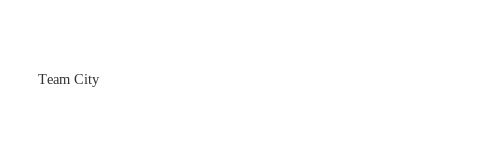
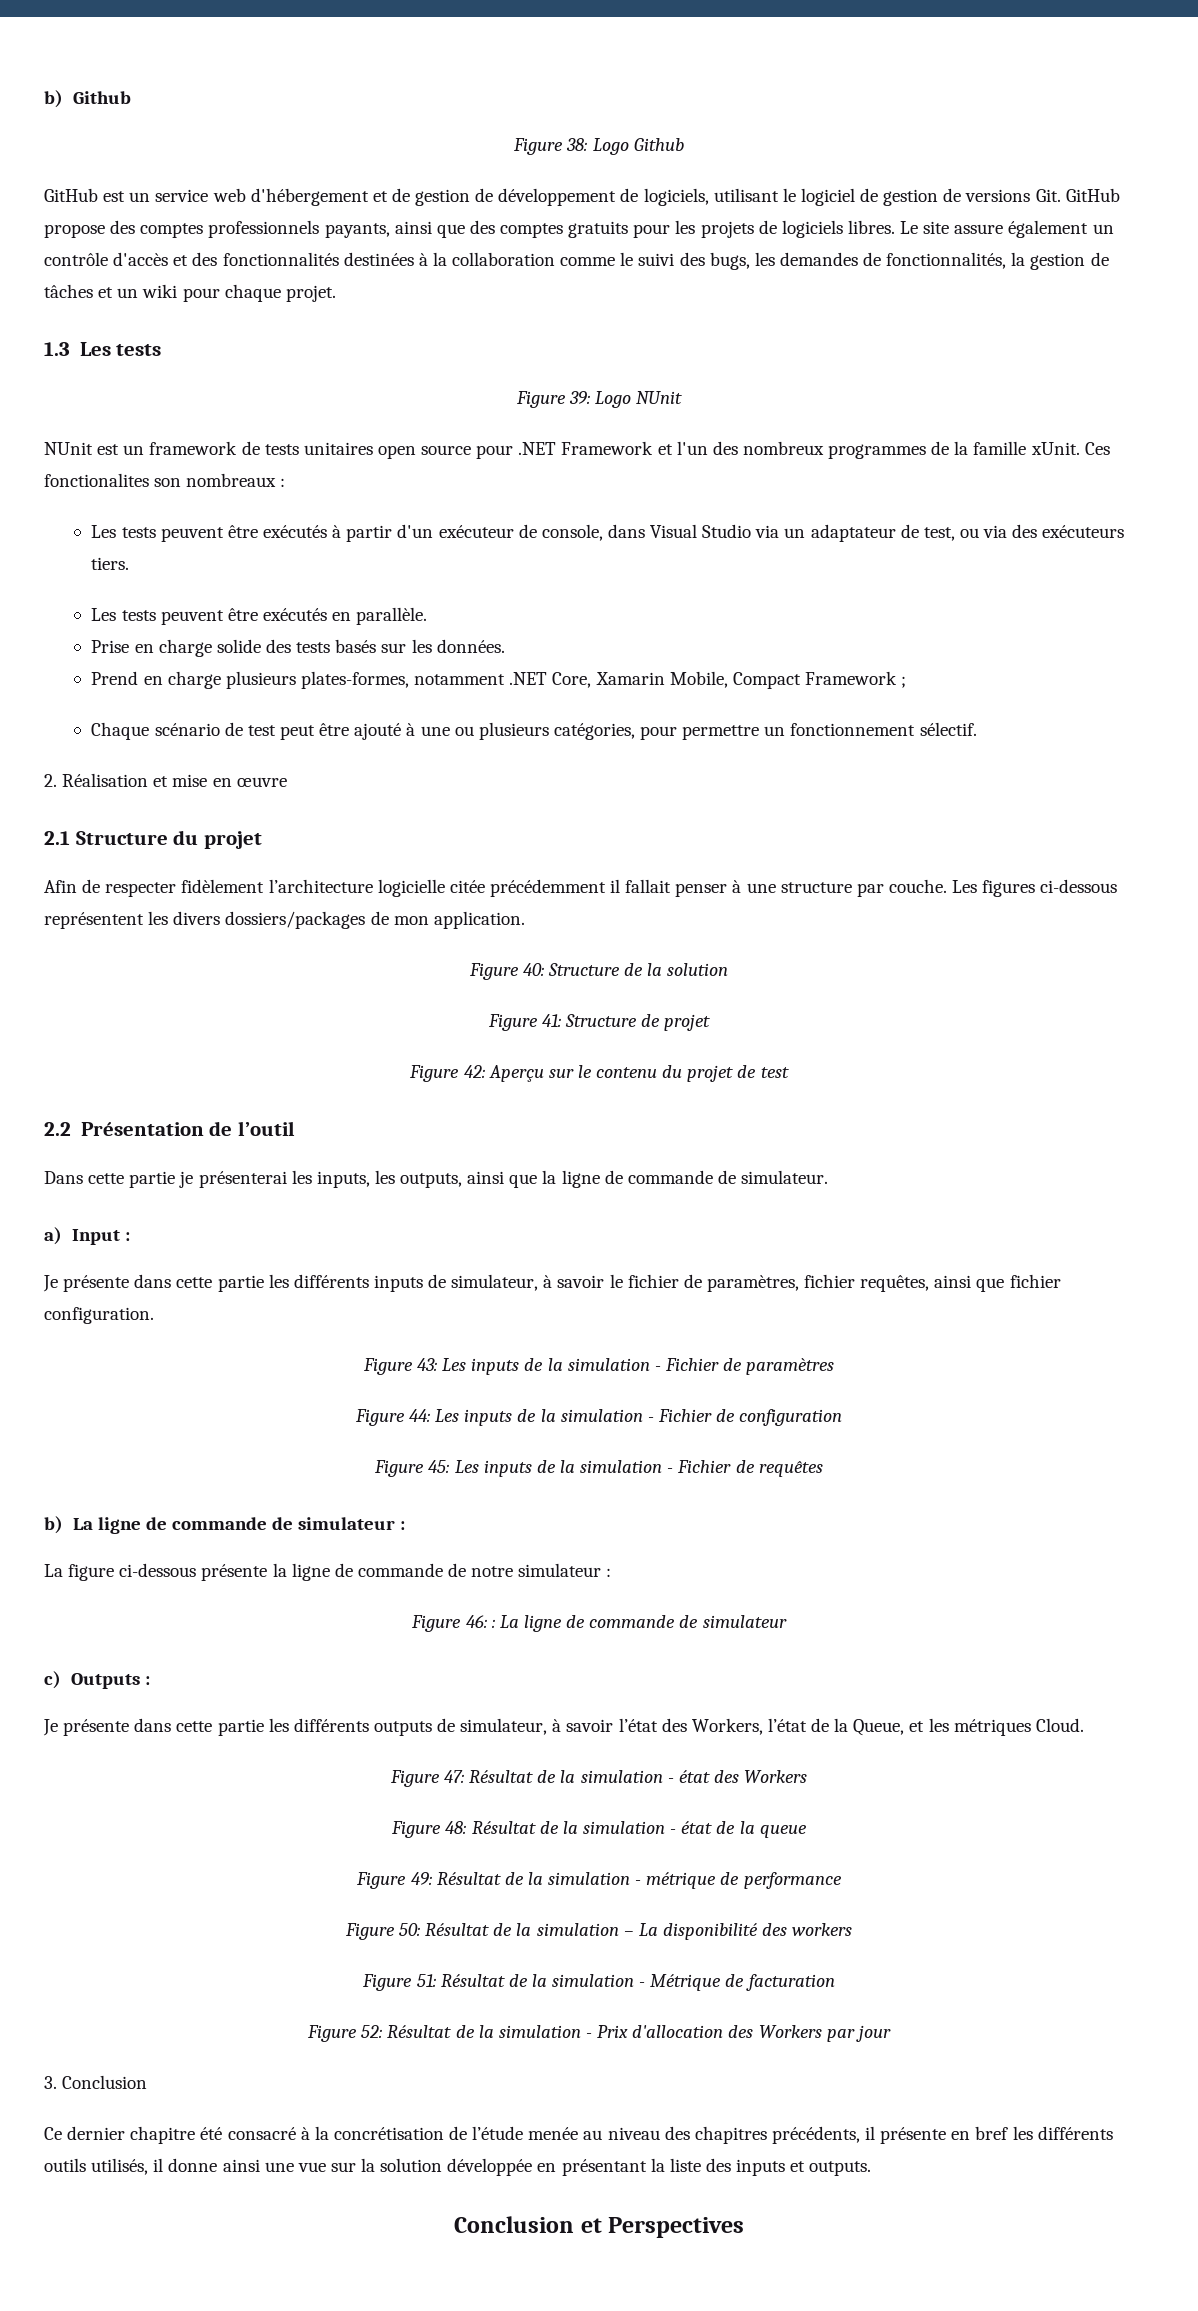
- Team City
+ b) Github
+ Figure 38: Logo Github
+ GitHub est un service web d'hébergement et de gestion de développement de logiciels, utilisant le logiciel de gestion de versions Git. GitHub propose des comptes professionnels payants, ainsi que des comptes gratuits pour les projets de logiciels libres. Le site assure également un contrôle d'accès et des fonctionnalités destinées à la collaboration comme le suivi des bugs, les demandes de fonctionnalités, la gestion de tâches et un wiki pour chaque projet.
+ 1.3 Les tests
+ Figure 39: Logo NUnit
+ NUnit est un framework de tests unitaires open source pour .NET Framework et l'un des nombreux programmes de la famille xUnit. Ces fonctionalites son nombreaux :
+ Les tests peuvent être exécutés à partir d'un exécuteur de console, dans Visual Studio via un adaptateur de test, ou via des exécuteurs tiers.
+ Les tests peuvent être exécutés en parallèle.
+ Prise en charge solide des tests basés sur les données.
+ Prend en charge plusieurs plates-formes, notamment .NET Core, Xamarin Mobile, Compact Framework ;
+ Chaque scénario de test peut être ajouté à une ou plusieurs catégories, pour permettre un fonctionnement sélectif.
+ 2. Réalisation et mise en œuvre
+ 2.1 Structure du projet
+ Afin de respecter fidèlement l’architecture logicielle citée précédemment il fallait penser à une structure par couche. Les figures ci-dessous représentent les divers dossiers/packages de mon application.
+ Figure 40: Structure de la solution
+ Figure 41: Structure de projet
+ Figure 42: Aperçu sur le contenu du projet de test
+ 2.2 Présentation de l’outil
+ Dans cette partie je présenterai les inputs, les outputs, ainsi que la ligne de commande de simulateur.
+ a) Input :
+ Je présente dans cette partie les différents inputs de simulateur, à savoir le fichier de paramètres, fichier requêtes, ainsi que fichier configuration.
+ Figure 43: Les inputs de la simulation - Fichier de paramètres
+ Figure 44: Les inputs de la simulation - Fichier de configuration
+ Figure 45: Les inputs de la simulation - Fichier de requêtes
+ b) La ligne de commande de simulateur :
+ La figure ci-dessous présente la ligne de commande de notre simulateur :
+ Figure 46: : La ligne de commande de simulateur
+ c) Outputs :
+ Je présente dans cette partie les différents outputs de simulateur, à savoir l’état des Workers, l’état de la Queue, et les métriques Cloud.
+ Figure 47: Résultat de la simulation - état des Workers
+ Figure 48: Résultat de la simulation - état de la queue
+ Figure 49: Résultat de la simulation - métrique de performance
+ Figure 50: Résultat de la simulation – La disponibilité des workers
+ Figure 51: Résultat de la simulation - Métrique de facturation
+ Figure 52: Résultat de la simulation - Prix d'allocation des Workers par jour
+ 3. Conclusion
+ Ce dernier chapitre été consacré à la concrétisation de l’étude menée au niveau des chapitres précédents, il présente en bref les différents outils utilisés, il donne ainsi une vue sur la solution développée en présentant la liste des inputs et outputs.
+ Conclusion et Perspectives

